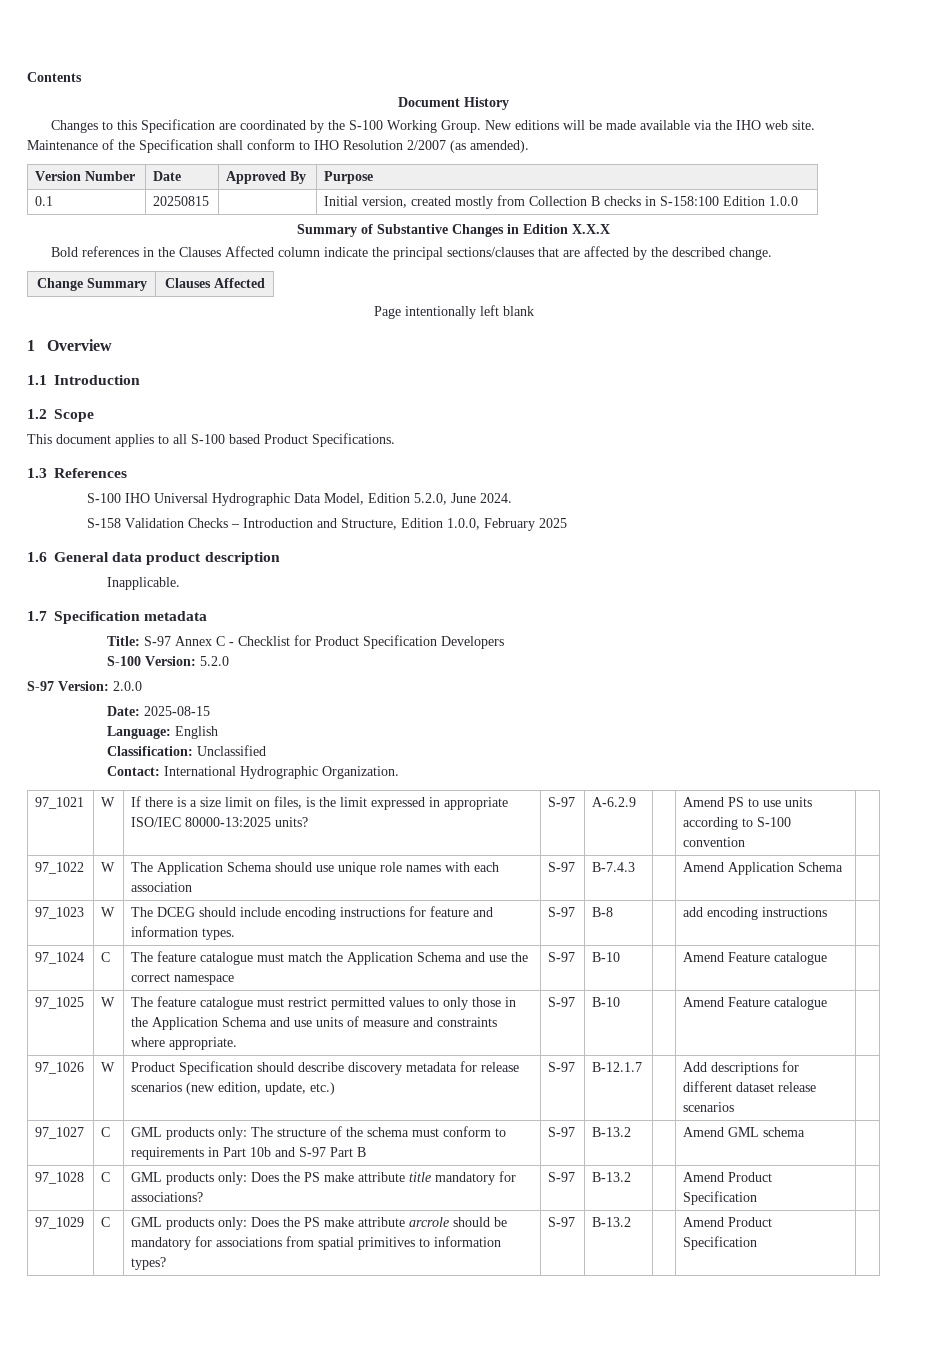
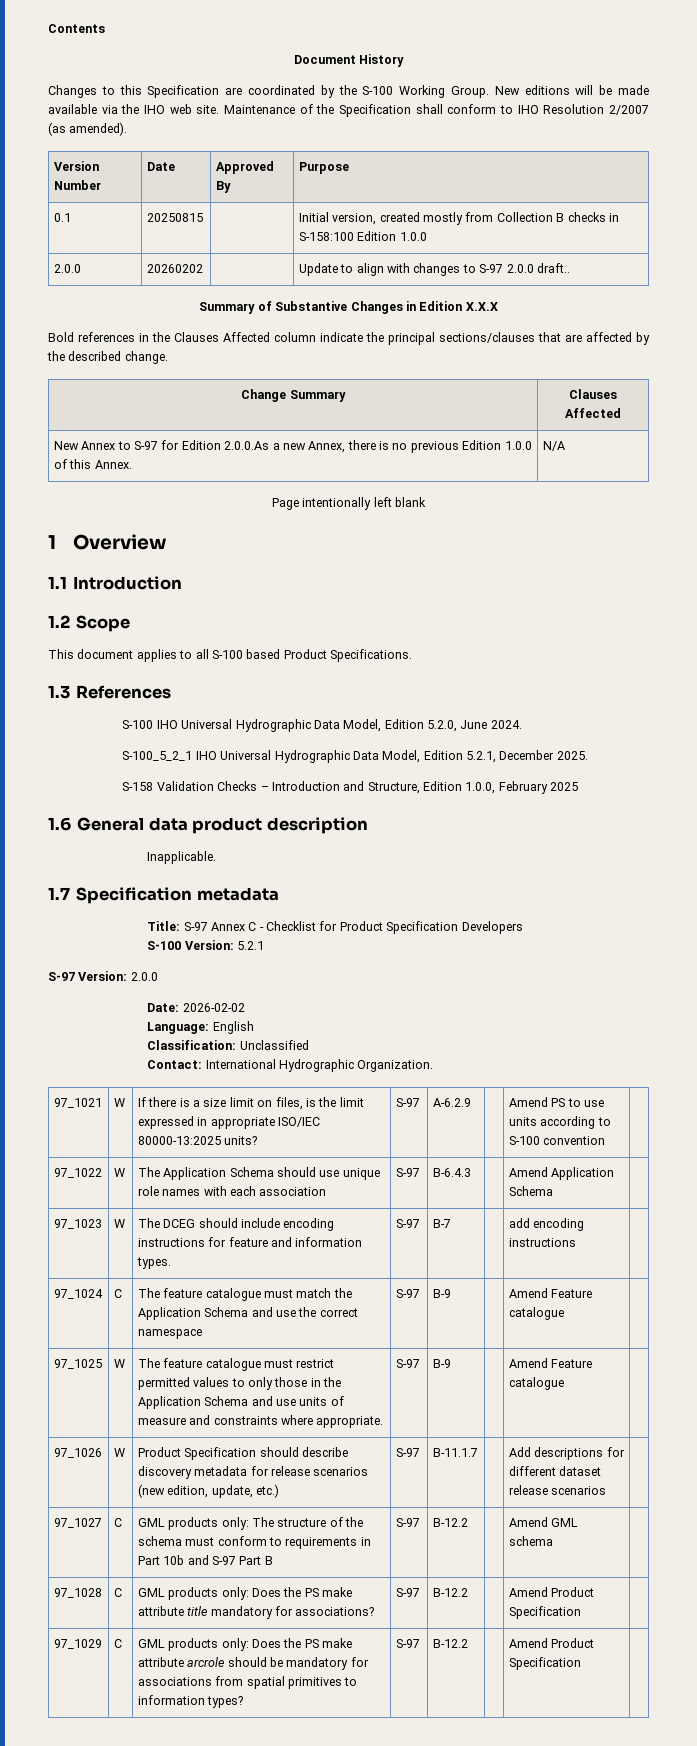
+ 2.0.0 | 20260202 | | Update to align with changes to S-97 2.0.0 draft..
+ New Annex to S-97 for Edition 2.0.0.As a new Annex, there is no previous Edition 1.0.0 of this Annex. | N/A
+ S-100_5_2_1 IHO Universal Hydrographic Data Model, Edition 5.2.1, December 2025.
- S-100 Version: 5.2.0
+ S-100 Version: 5.2.1
- Date: 2025-08-15
+ Date: 2026-02-02
- 97_1022 | W | The Application Schema should use unique role names with each association | S-97 | B-7.4.3 | | Amend Application Schema |
+ 97_1022 | W | The Application Schema should use unique role names with each association | S-97 | B-6.4.3 | | Amend Application Schema |
- 97_1023 | W | The DCEG should include encoding instructions for feature and information types. | S-97 | B-8 | | add encoding instructions |
+ 97_1023 | W | The DCEG should include encoding instructions for feature and information types. | S-97 | B-7 | | add encoding instructions |
- 97_1024 | C | The feature catalogue must match the Application Schema and use the correct namespace | S-97 | B-10 | | Amend Feature catalogue |
+ 97_1024 | C | The feature catalogue must match the Application Schema and use the correct namespace | S-97 | B-9 | | Amend Feature catalogue |
- 97_1025 | W | The feature catalogue must restrict permitted values to only those in the Application Schema and use units of measure and constraints where appropriate. | S-97 | B-10 | | Amend Feature catalogue |
+ 97_1025 | W | The feature catalogue must restrict permitted values to only those in the Application Schema and use units of measure and constraints where appropriate. | S-97 | B-9 | | Amend Feature catalogue |
- 97_1026 | W | Product Specification should describe discovery metadata for release scenarios (new edition, update, etc.) | S-97 | B-12.1.7 | | Add descriptions for different dataset release scenarios |
+ 97_1026 | W | Product Specification should describe discovery metadata for release scenarios (new edition, update, etc.) | S-97 | B-11.1.7 | | Add descriptions for different dataset release scenarios |
- 97_1027 | C | GML products only: The structure of the schema must conform to requirements in Part 10b and S-97 Part B | S-97 | B-13.2 | | Amend GML schema |
+ 97_1027 | C | GML products only: The structure of the schema must conform to requirements in Part 10b and S-97 Part B | S-97 | B-12.2 | | Amend GML schema |
- 97_1028 | C | GML products only: Does the PS make attribute title mandatory for associations? | S-97 | B-13.2 | | Amend Product Specification |
+ 97_1028 | C | GML products only: Does the PS make attribute title mandatory for associations? | S-97 | B-12.2 | | Amend Product Specification |
- 97_1029 | C | GML products only: Does the PS make attribute arcrole should be mandatory for associations from spatial primitives to information types? | S-97 | B-13.2 | | Amend Product Specification |
+ 97_1029 | C | GML products only: Does the PS make attribute arcrole should be mandatory for associations from spatial primitives to information types? | S-97 | B-12.2 | | Amend Product Specification |

